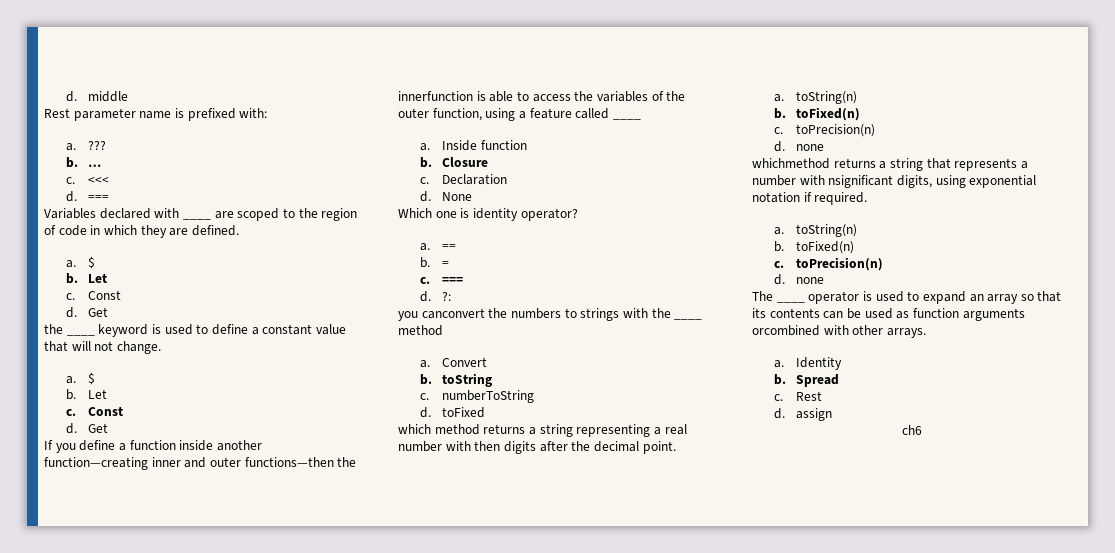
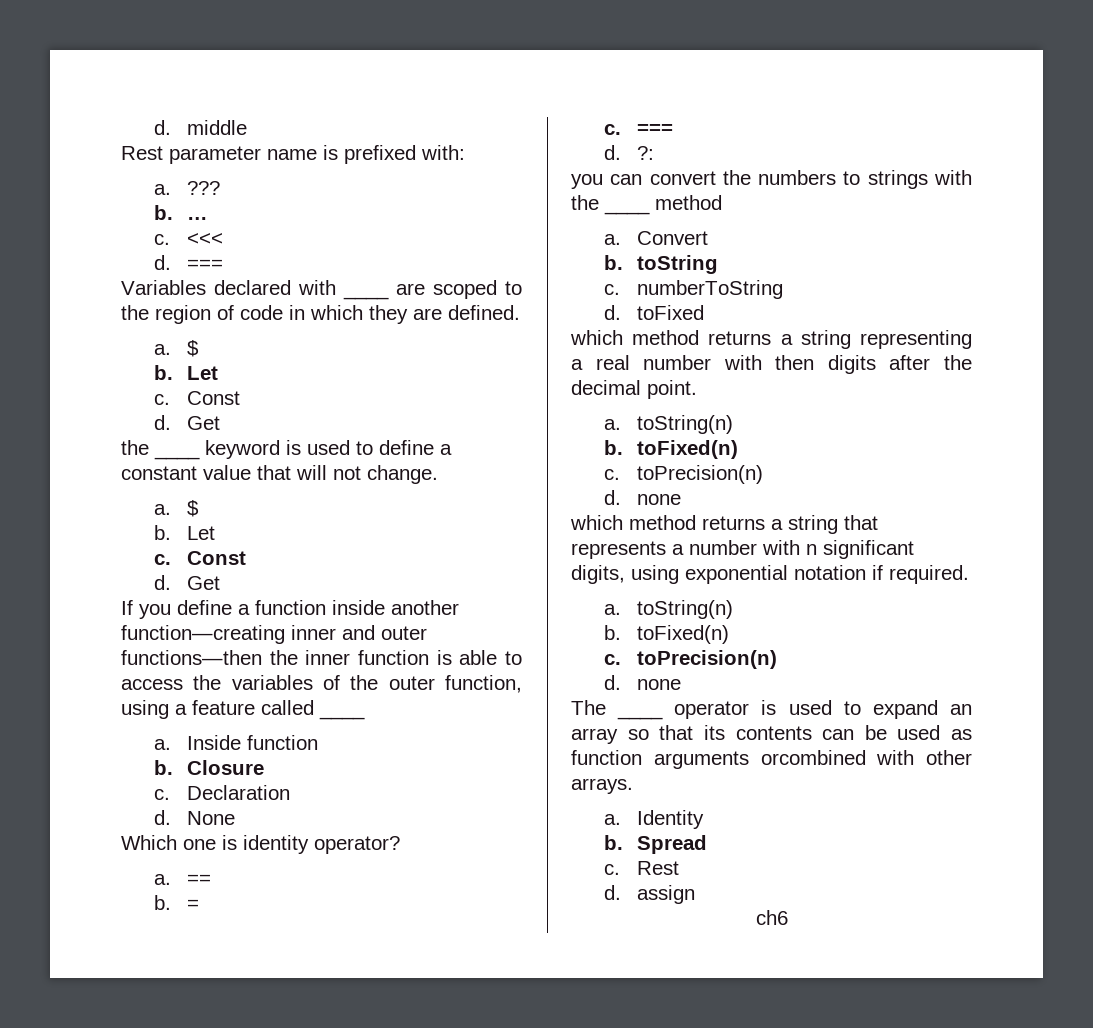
- If you define a function inside another function—creating inner and outer functions—then the innerfunction is able to access the variables of the outer function, using a feature called ____
+ If you define a function inside another function—creating inner and outer functions—then the inner function is able to access the variables of the outer function, using a feature called ____
- you canconvert the numbers to strings with the ____ method
+ you can convert the numbers to strings with the ____ method
- whichmethod returns a string that represents a number with nsignificant digits, using exponential notation if required.
+ which method returns a string that represents a number with n significant digits, using exponential notation if required.

